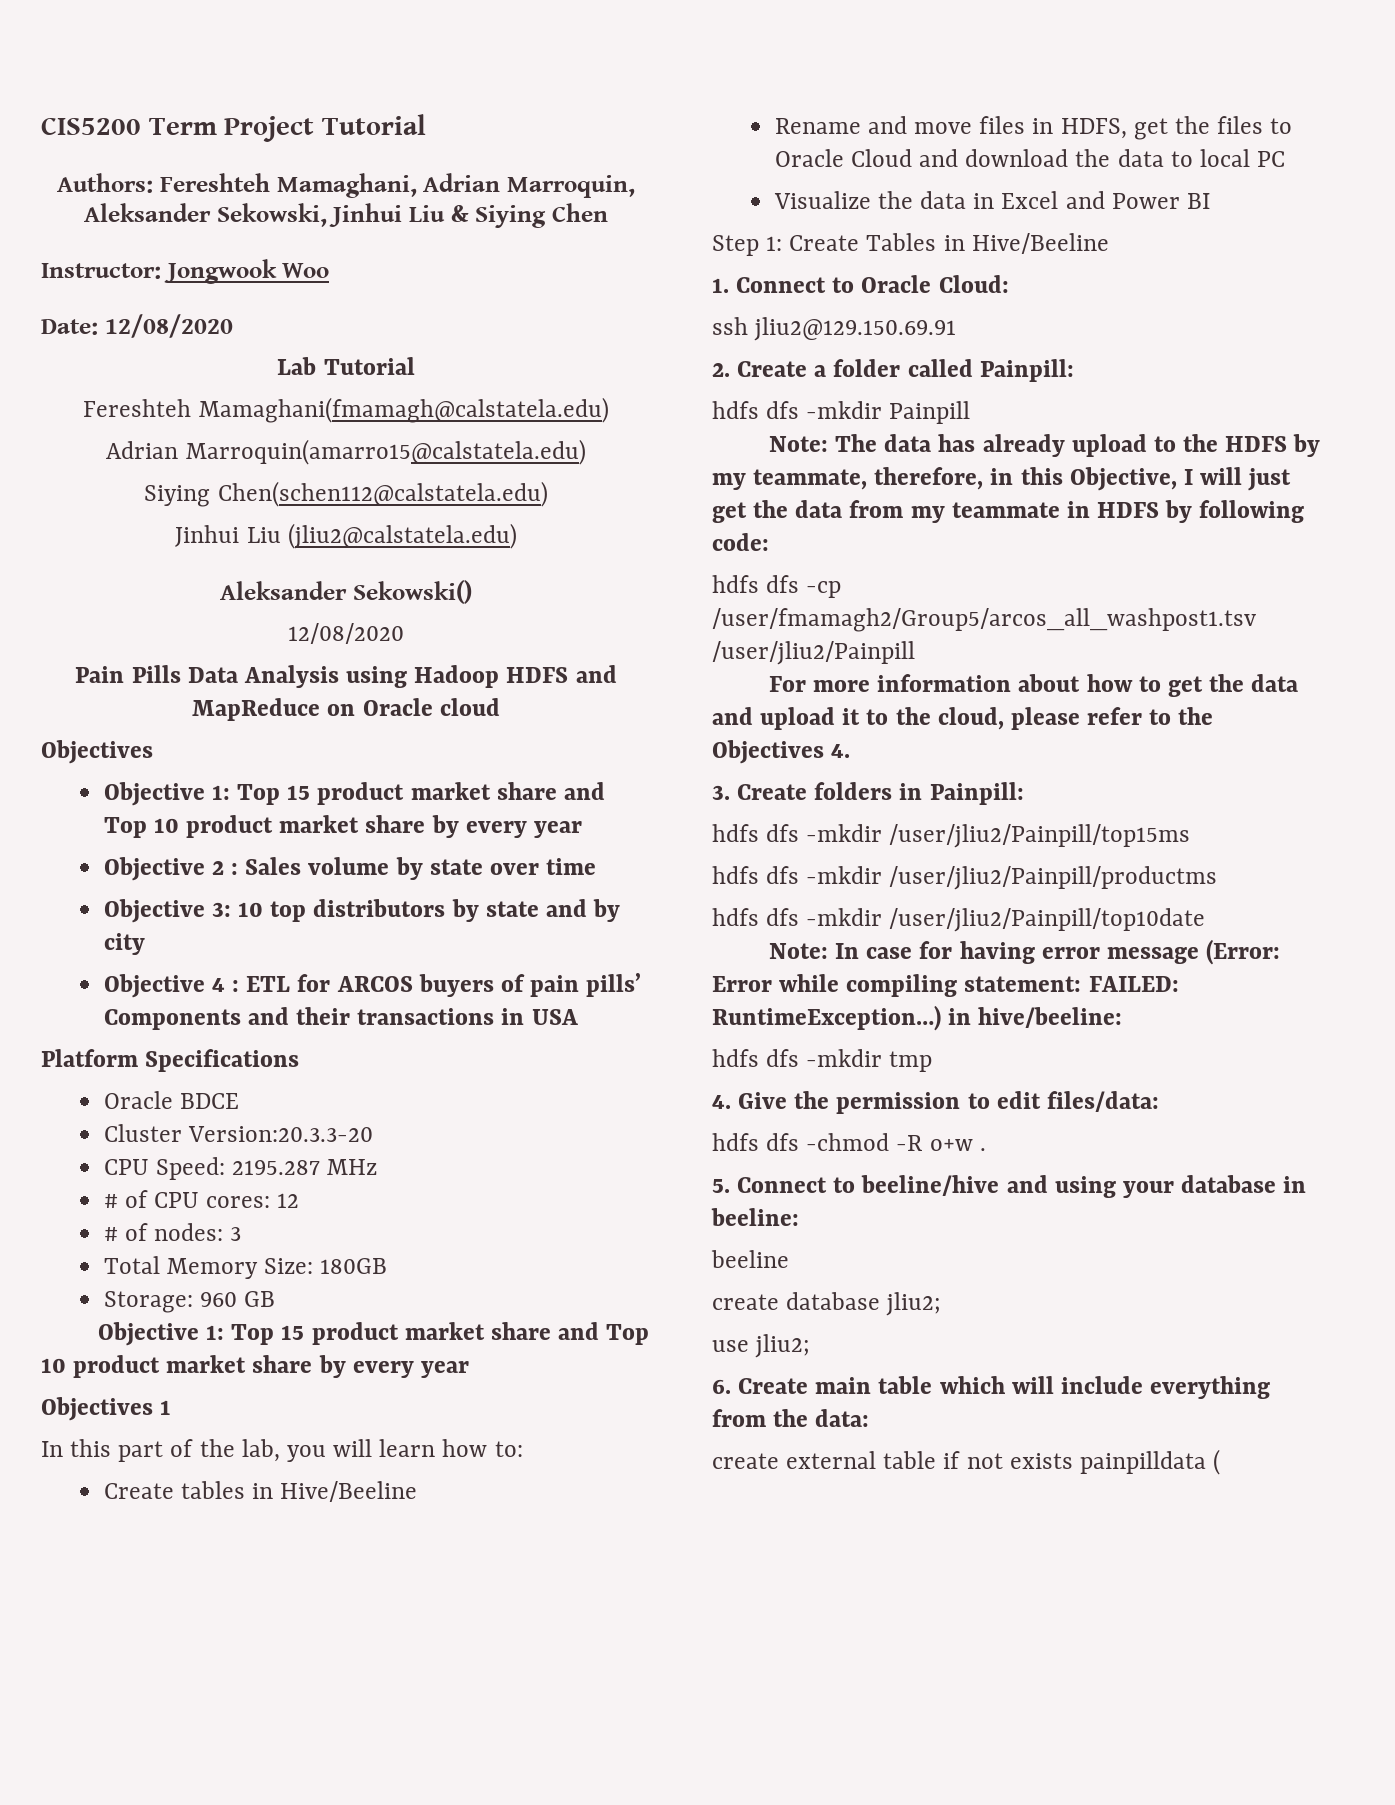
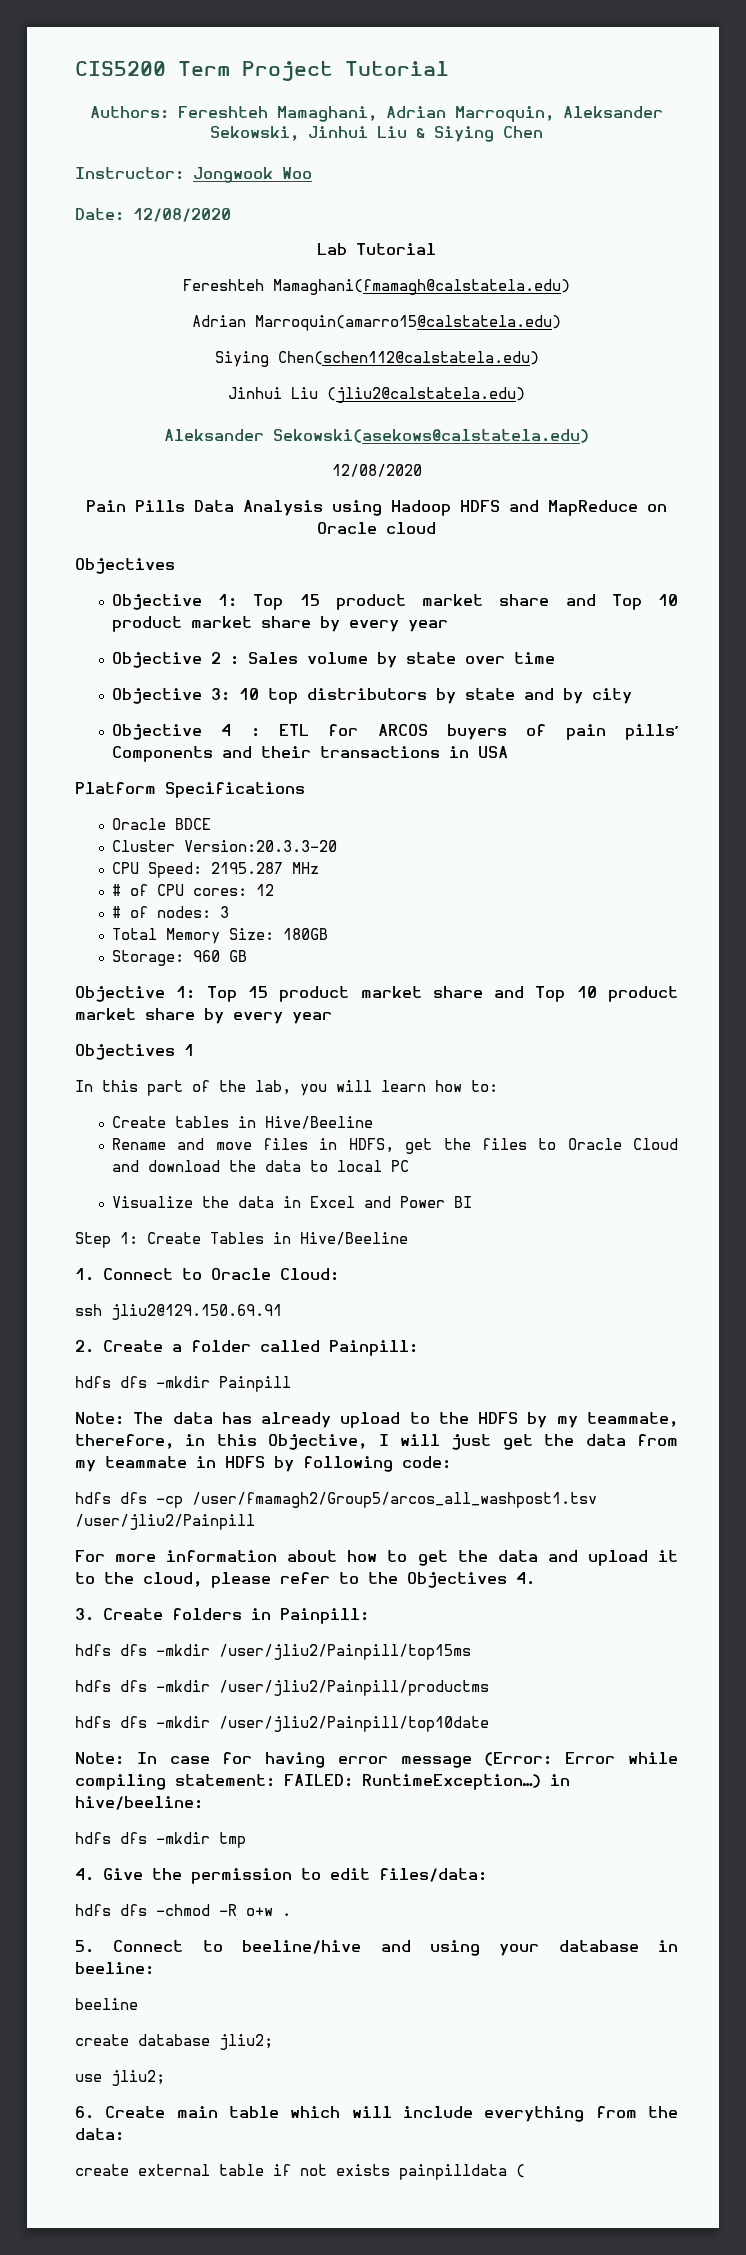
- Aleksander Sekowski()
+ Aleksander Sekowski(asekows@calstatela.edu)

